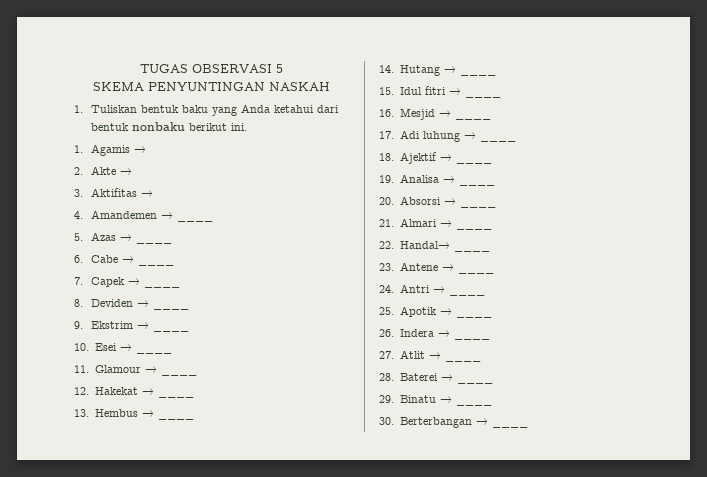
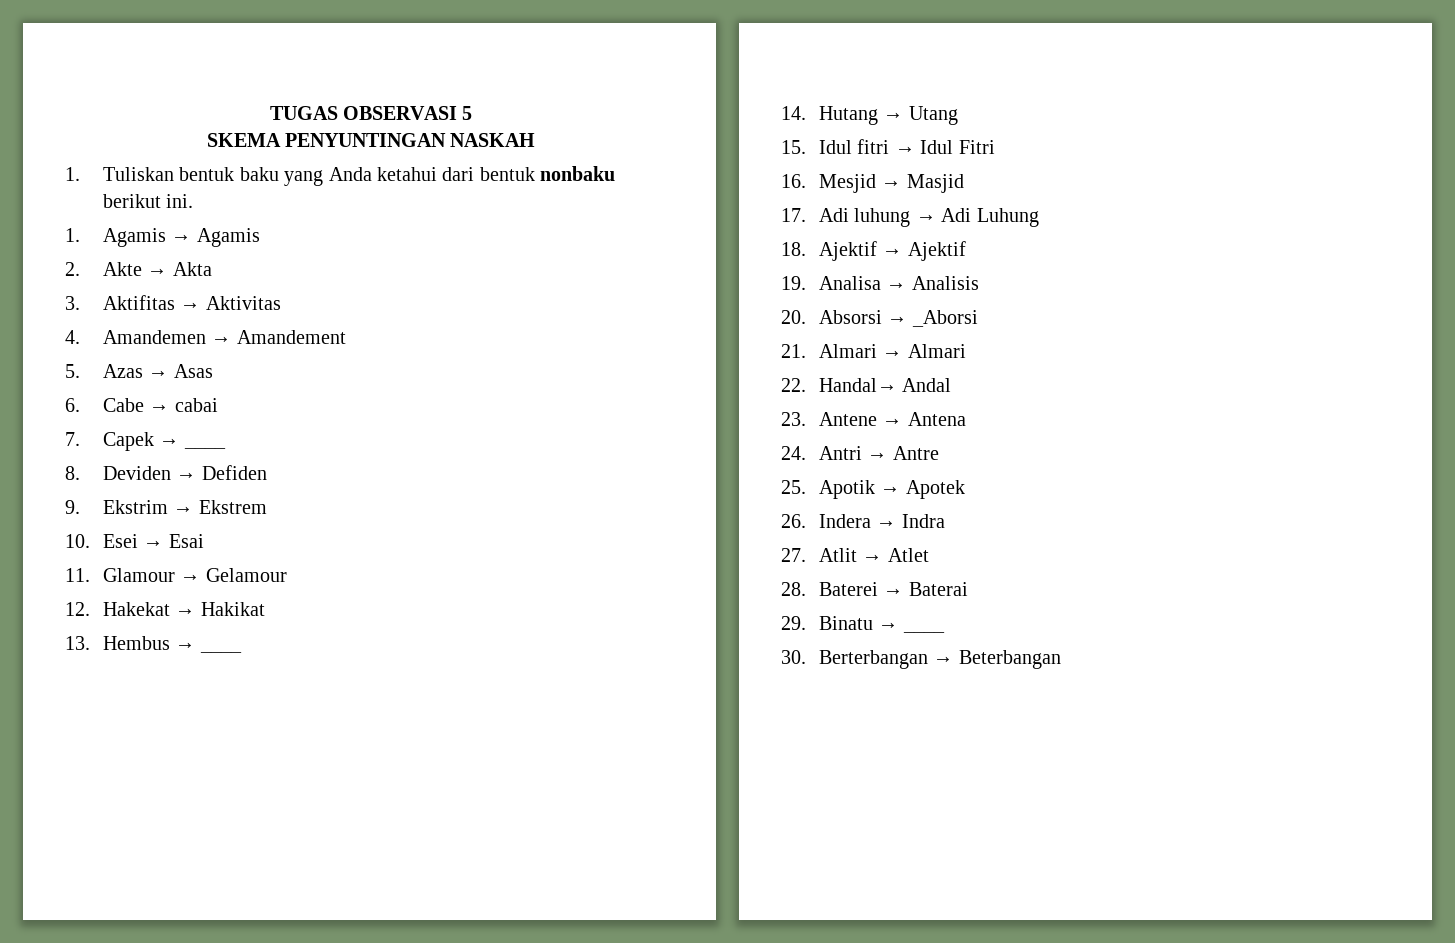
- 1. Agamis →
+ 1. Agamis → Agamis
- 2. Akte →
+ 2. Akte → Akta
- 3. Aktifitas →
+ 3. Aktifitas → Aktivitas
- 4. Amandemen → ____
+ 4. Amandemen → Amandement
- 5. Azas → ____
+ 5. Azas → Asas
- 6. Cabe → ____
+ 6. Cabe → cabai
- 8. Deviden → ____
+ 8. Deviden → Defiden
- 9. Ekstrim → ____
+ 9. Ekstrim → Ekstrem
- 10. Esei → ____
+ 10. Esei → Esai
- 11. Glamour → ____
+ 11. Glamour → Gelamour
- 12. Hakekat → ____
+ 12. Hakekat → Hakikat
- 14. Hutang → ____
+ 14. Hutang → Utang
- 15. Idul fitri → ____
+ 15. Idul fitri → Idul Fitri
- 16. Mesjid → ____
+ 16. Mesjid → Masjid
- 17. Adi luhung → ____
+ 17. Adi luhung → Adi Luhung
- 18. Ajektif → ____
+ 18. Ajektif → Ajektif
- 19. Analisa → ____
+ 19. Analisa → Analisis
- 20. Absorsi → ____
+ 20. Absorsi → _Aborsi
- 21. Almari → ____
+ 21. Almari → Almari
- 22. Handal→ ____
+ 22. Handal→ Andal
- 23. Antene → ____
+ 23. Antene → Antena
- 24. Antri → ____
+ 24. Antri → Antre
- 25. Apotik → ____
+ 25. Apotik → Apotek
- 26. Indera → ____
+ 26. Indera → Indra
- 27. Atlit → ____
+ 27. Atlit → Atlet
- 28. Baterei → ____
+ 28. Baterei → Baterai
- 30. Berterbangan → ____
+ 30. Berterbangan → Beterbangan

